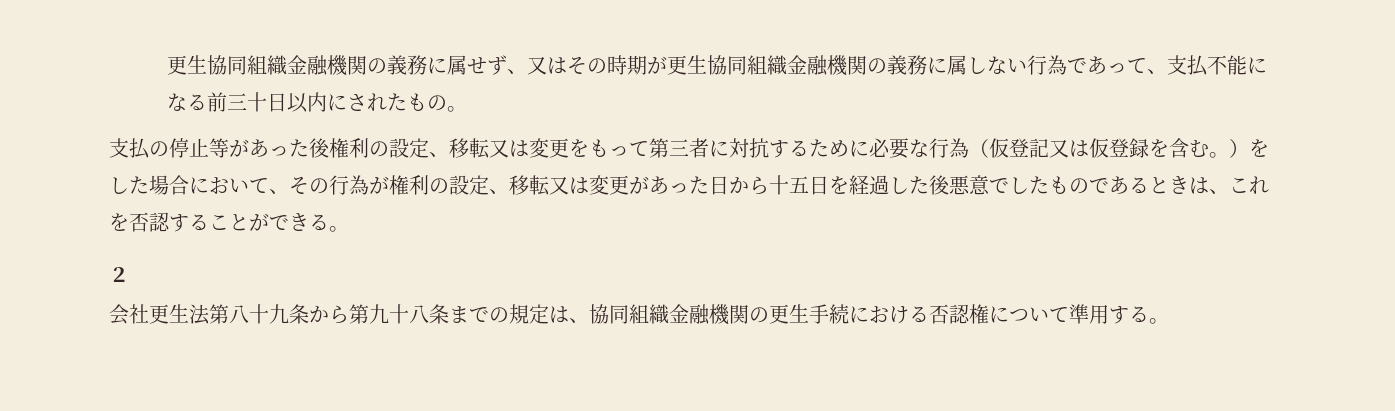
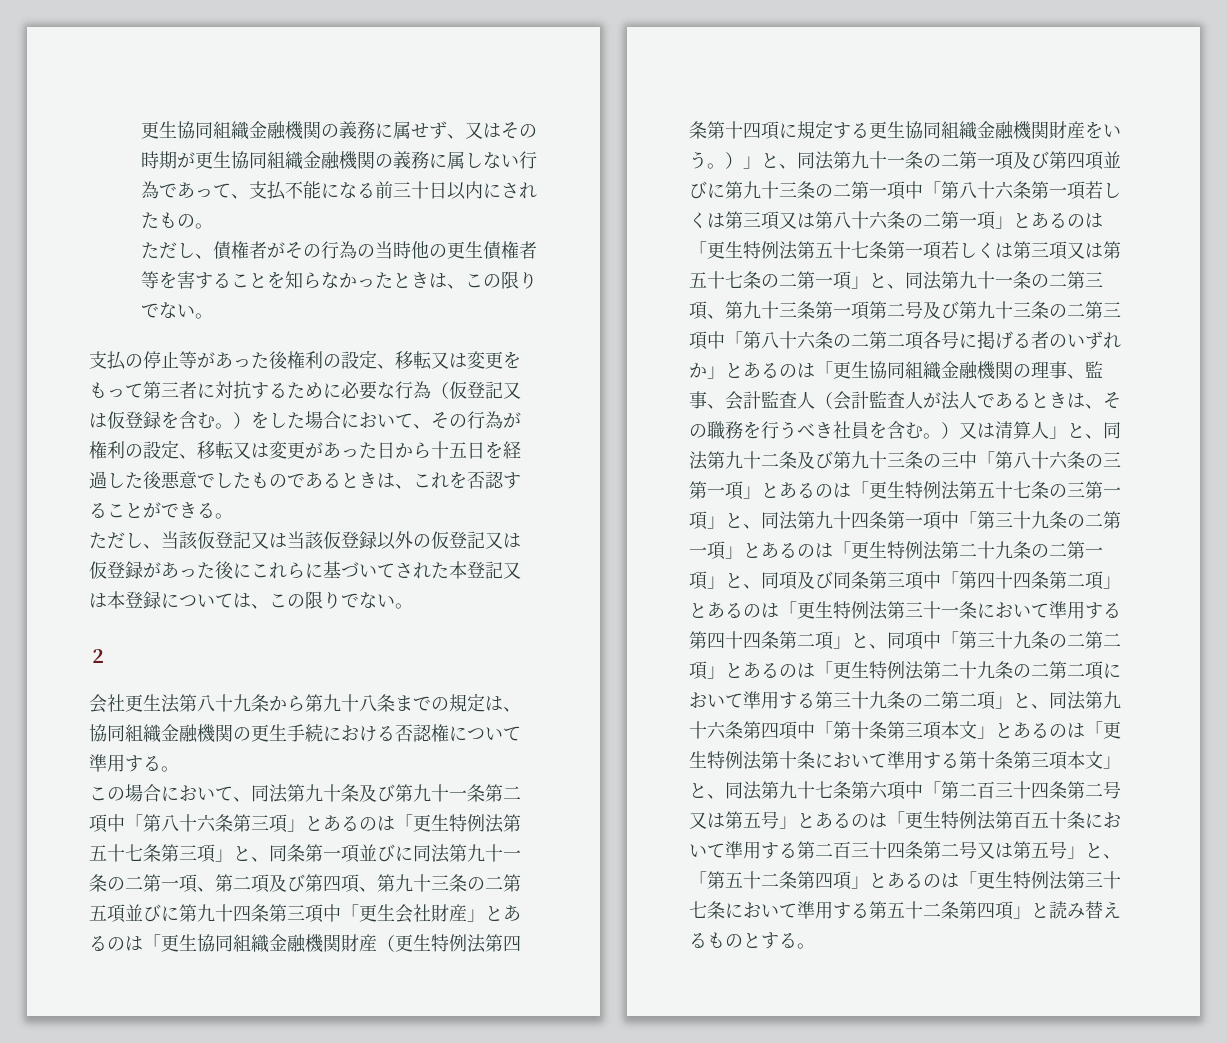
+ ただし、債権者がその行為の当時他の更生債権者等を害することを知らなかったときは、この限りでない。
+ ただし、当該仮登記又は当該仮登録以外の仮登記又は仮登録があった後にこれらに基づいてされた本登記又は本登録については、この限りでない。
+ この場合において、同法第九十条及び第九十一条第二項中「第八十六条第三項」とあるのは「更生特例法第五十七条第三項」と、同条第一項並びに同法第九十一条の二第一項、第二項及び第四項、第九十三条の二第五項並びに第九十四条第三項中「更生会社財産」とあるのは「更生協同組織金融機関財産（更生特例法第四条第十四項に規定する更生協同組織金融機関財産をいう。）」と、同法第九十一条の二第一項及び第四項並びに第九十三条の二第一項中「第八十六条第一項若しくは第三項又は第八十六条の二第一項」とあるのは「更生特例法第五十七条第一項若しくは第三項又は第五十七条の二第一項」と、同法第九十一条の二第三項、第九十三条第一項第二号及び第九十三条の二第三項中「第八十六条の二第二項各号に掲げる者のいずれか」とあるのは「更生協同組織金融機関の理事、監事、会計監査人（会計監査人が法人であるときは、その職務を行うべき社員を含む。）又は清算人」と、同法第九十二条及び第九十三条の三中「第八十六条の三第一項」とあるのは「更生特例法第五十七条の三第一項」と、同法第九十四条第一項中「第三十九条の二第一項」とあるのは「更生特例法第二十九条の二第一項」と、同項及び同条第三項中「第四十四条第二項」とあるのは「更生特例法第三十一条において準用する第四十四条第二項」と、同項中「第三十九条の二第二項」とあるのは「更生特例法第二十九条の二第二項において準用する第三十九条の二第二項」と、同法第九十六条第四項中「第十条第三項本文」とあるのは「更生特例法第十条において準用する第十条第三項本文」と、同法第九十七条第六項中「第二百三十四条第二号又は第五号」とあるのは「更生特例法第百五十条において準用する第二百三十四条第二号又は第五号」と、「第五十二条第四項」とあるのは「更生特例法第三十七条において準用する第五十二条第四項」と読み替えるものとする。

